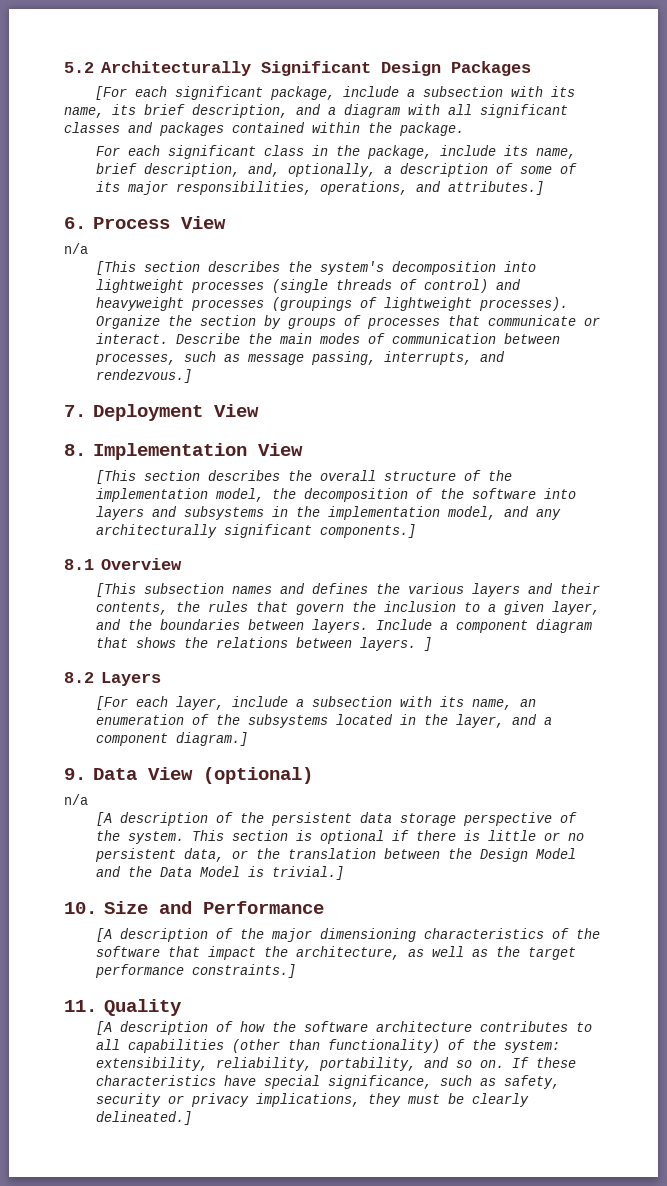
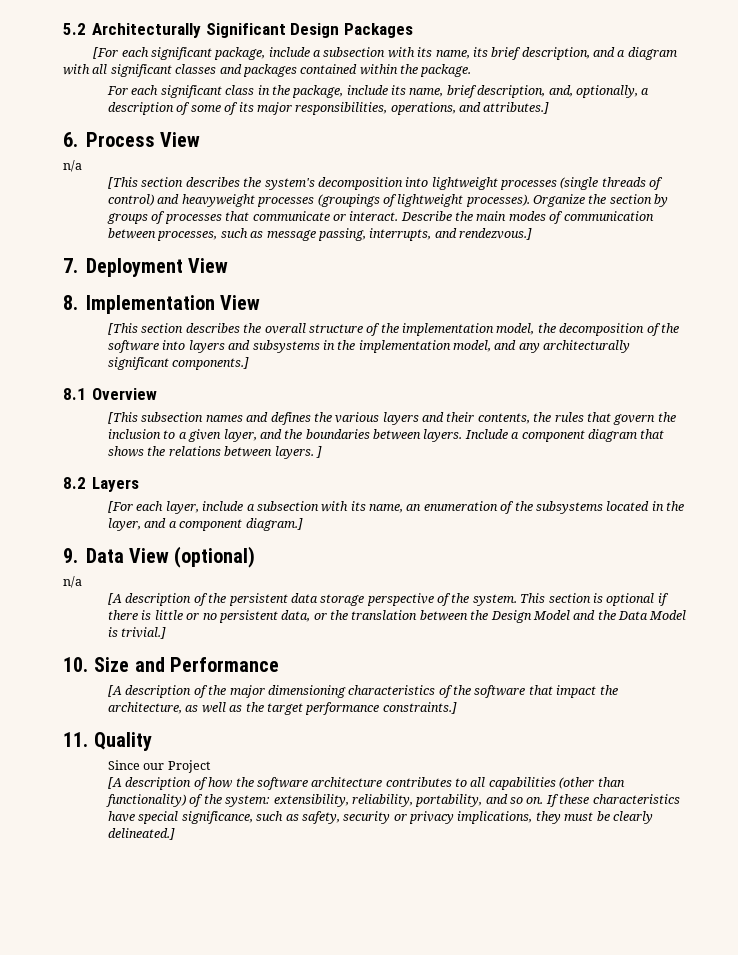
+ Since our Project

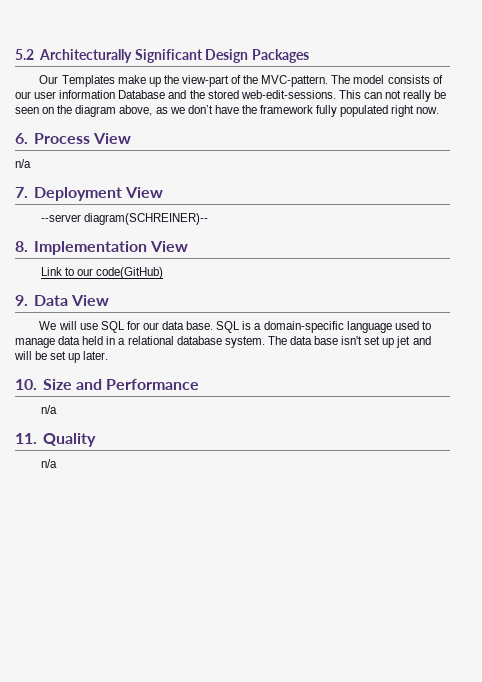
- [For each significant package, include a subsection with its name, its brief description, and a diagram with all significant classes and packages contained within the package.
- For each significant class in the package, include its name, brief description, and, optionally, a description of some of its major responsibilities, operations, and attributes.]
+ Our Templates make up the view-part of the MVC-pattern. The model consists of our user information Database and the stored web-edit-sessions. This can not really be seen on the diagram above, as we don’t have the framework fully populated right now.
  6. Process View
  n/a
- [This section describes the system's decomposition into lightweight processes (single threads of control) and heavyweight processes (groupings of lightweight processes). Organize the section by groups of processes that communicate or interact. Describe the main modes of communication between processes, such as message passing, interrupts, and rendezvous.]
+ --server diagram(SCHREINER)--
- [This section describes the overall structure of the implementation model, the decomposition of the software into layers and subsystems in the implementation model, and any architecturally significant components.]
- 8.1 Overview
- [This subsection names and defines the various layers and their contents, the rules that govern the inclusion to a given layer, and the boundaries between layers. Include a component diagram that shows the relations between layers. ]
- 8.2 Layers
- [For each layer, include a subsection with its name, an enumeration of the subsystems located in the layer, and a component diagram.]
- 9. Data View (optional)
+ Link to our code(GitHub)
+ 9. Data View
+ We will use SQL for our data base. SQL is a domain-specific language used to manage data held in a relational database system. The data base isn't set up jet and will be set up later.
+ 10. Size and Performance
  n/a
- [A description of the persistent data storage perspective of the system. This section is optional if there is little or no persistent data, or the translation between the Design Model and the Data Model is trivial.]
- 10. Size and Performance
- [A description of the major dimensioning characteristics of the software that impact the architecture, as well as the target performance constraints.]
  11. Quality
- Since our Project
- [A description of how the software architecture contributes to all capabilities (other than functionality) of the system: extensibility, reliability, portability, and so on. If these characteristics have special significance, such as safety, security or privacy implications, they must be clearly delineated.]
+ n/a

